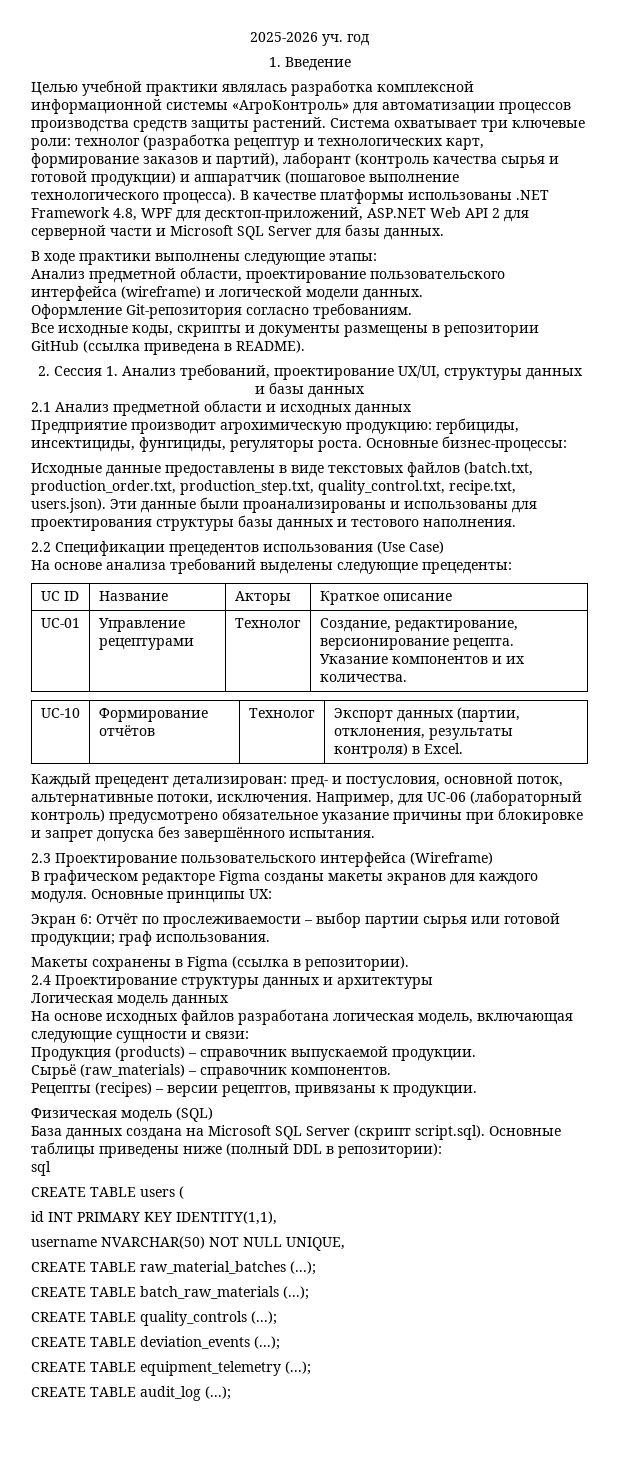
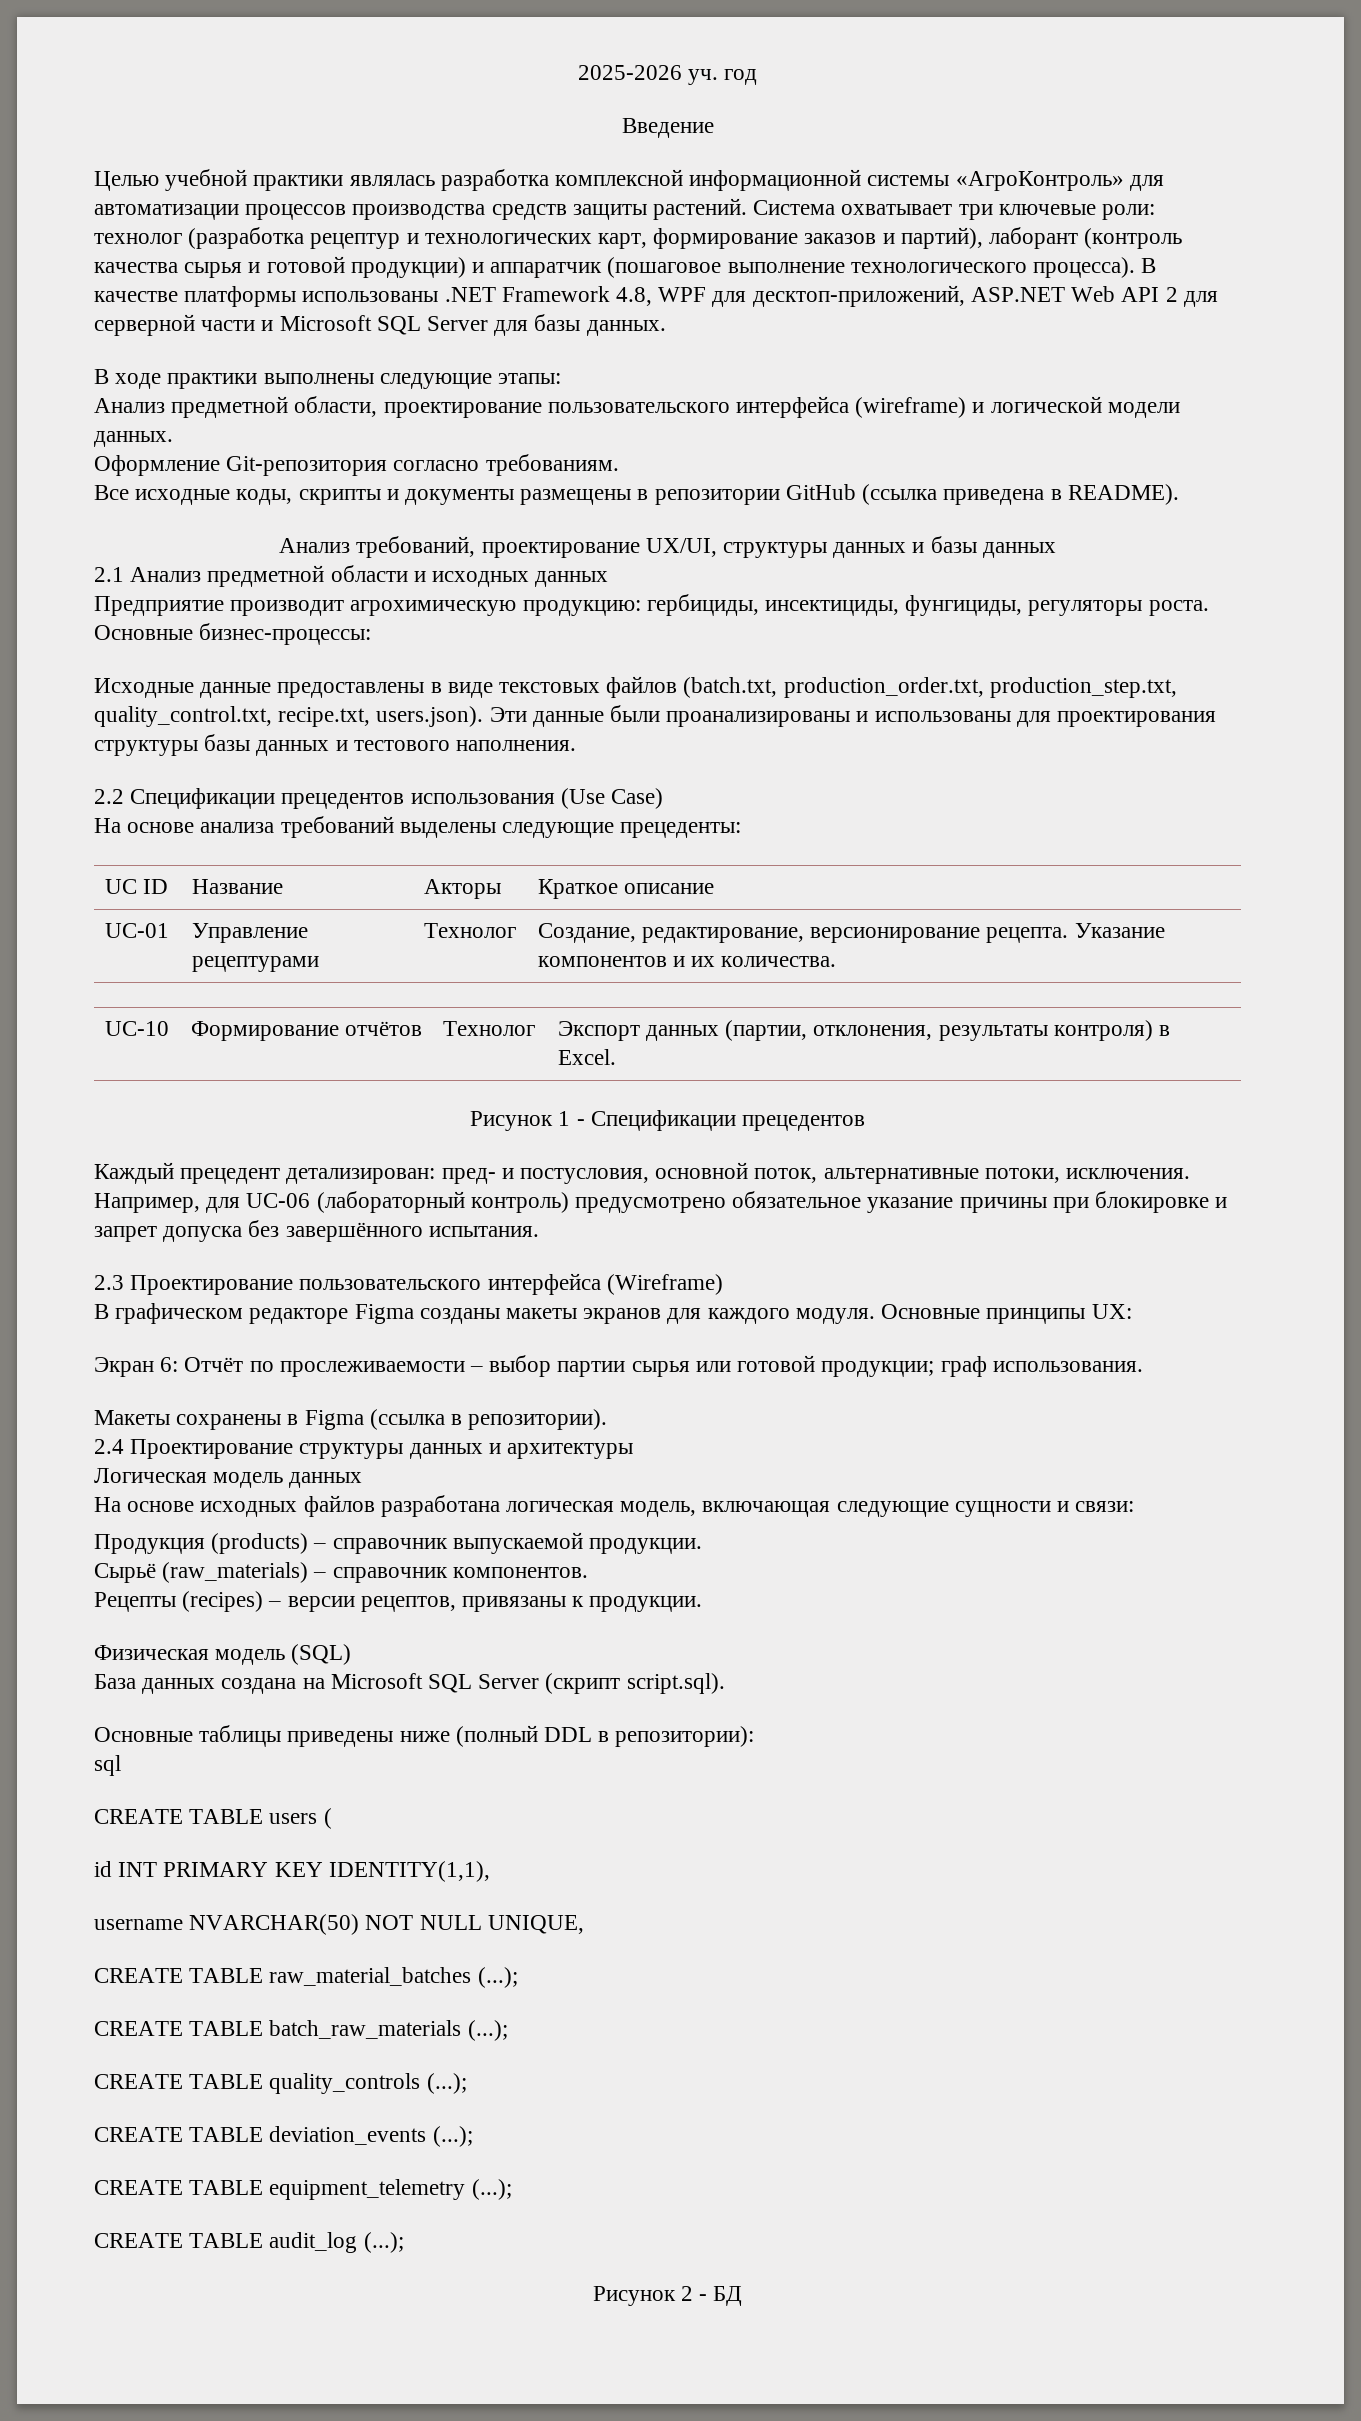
- 1. Введение
+ Введение
- 2. Сессия 1. Анализ требований, проектирование UX/UI, структуры данных и базы данных
+ Анализ требований, проектирование UX/UI, структуры данных и базы данных
+ Рисунок 1 - Спецификации прецедентов
- База данных создана на Microsoft SQL Server (скрипт script.sql). Основные таблицы приведены ниже (полный DDL в репозитории):
+ База данных создана на Microsoft SQL Server (скрипт script.sql).
+ Основные таблицы приведены ниже (полный DDL в репозитории):
+ Рисунок 2 - БД

